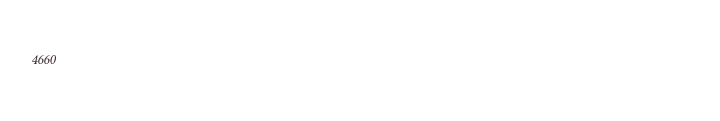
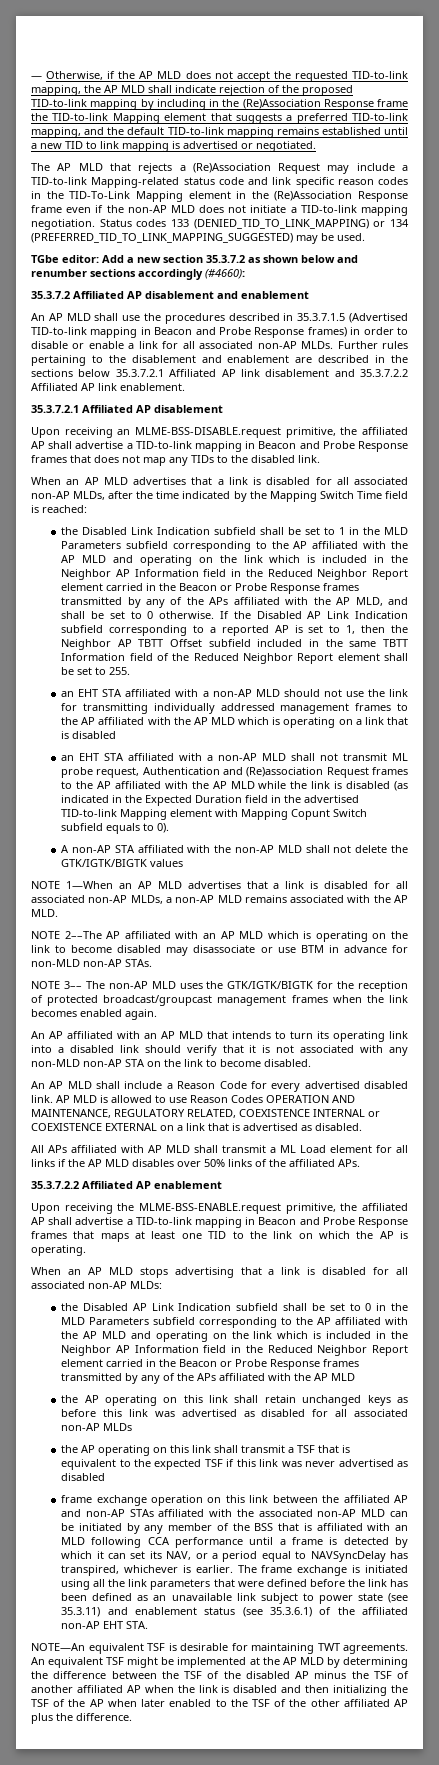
- 4660
+ — Otherwise, if the AP MLD does not accept the requested TID-to-link mapping, the AP MLD shall indicate rejection of the proposed TID-to-link mapping by including in the (Re)Association Response frame the TID-to-link Mapping element that suggests a preferred TID-to-link mapping, and the default TID-to-link mapping remains established until a new TID to link mapping is advertised or negotiated.
+ The AP MLD that rejects a (Re)Association Request may include a TID-to-link Mapping-related status code and link specific reason codes in the TID-To-Link Mapping element in the (Re)Association Response frame even if the non-AP MLD does not initiate a TID-to-link mapping negotiation. Status codes 133 (DENIED_TID_TO_LINK_MAPPING) or 134 (PREFERRED_TID_TO_LINK_MAPPING_SUGGESTED) may be used.
+ TGbe editor: Add a new section 35.3.7.2 as shown below and renumber sections accordingly (#4660):
+ 35.3.7.2 Affiliated AP disablement and enablement
+ An AP MLD shall use the procedures described in 35.3.7.1.5 (Advertised TID-to-link mapping in Beacon and Probe Response frames) in order to disable or enable a link for all associated non-AP MLDs. Further rules pertaining to the disablement and enablement are described in the sections below 35.3.7.2.1 Affiliated AP link disablement and 35.3.7.2.2 Affiliated AP link enablement.
+ 35.3.7.2.1 Affiliated AP disablement
+ Upon receiving an MLME-BSS-DISABLE.request primitive, the affiliated AP shall advertise a TID-to-link mapping in Beacon and Probe Response frames that does not map any TIDs to the disabled link.
+ When an AP MLD advertises that a link is disabled for all associated non-AP MLDs, after the time indicated by the Mapping Switch Time field is reached:
+ the Disabled Link Indication subfield shall be set to 1 in the MLD Parameters subfield corresponding to the AP affiliated with the AP MLD and operating on the link which is included in the Neighbor AP Information field in the Reduced Neighbor Report element carried in the Beacon or Probe Response frames transmitted by any of the APs affiliated with the AP MLD, and shall be set to 0 otherwise. If the Disabled AP Link Indication subfield corresponding to a reported AP is set to 1, then the Neighbor AP TBTT Offset subfield included in the same TBTT Information field of the Reduced Neighbor Report element shall be set to 255.
+ an EHT STA affiliated with a non-AP MLD should not use the link for transmitting individually addressed management frames to the AP affiliated with the AP MLD which is operating on a link that is disabled
+ an EHT STA affiliated with a non-AP MLD shall not transmit ML probe request, Authentication and (Re)association Request frames to the AP affiliated with the AP MLD while the link is disabled (as indicated in the Expected Duration field in the advertised TID-to-link Mapping element with Mapping Copunt Switch subfield equals to 0).
+ A non-AP STA affiliated with the non-AP MLD shall not delete the GTK/IGTK/BIGTK values
+ NOTE 1—When an AP MLD advertises that a link is disabled for all associated non-AP MLDs, a non-AP MLD remains associated with the AP MLD.
+ NOTE 2––The AP affiliated with an AP MLD which is operating on the link to become disabled may disassociate or use BTM in advance for non-MLD non-AP STAs.
+ NOTE 3–– The non-AP MLD uses the GTK/IGTK/BIGTK for the reception of protected broadcast/groupcast management frames when the link becomes enabled again.
+ An AP affiliated with an AP MLD that intends to turn its operating link into a disabled link should verify that it is not associated with any non-MLD non-AP STA on the link to become disabled.
+ An AP MLD shall include a Reason Code for every advertised disabled link. AP MLD is allowed to use Reason Codes OPERATION AND MAINTENANCE, REGULATORY RELATED, COEXISTENCE INTERNAL or COEXISTENCE EXTERNAL on a link that is advertised as disabled.
+ All APs affiliated with AP MLD shall transmit a ML Load element for all links if the AP MLD disables over 50% links of the affiliated APs.
+ 35.3.7.2.2 Affiliated AP enablement
+ Upon receiving the MLME-BSS-ENABLE.request primitive, the affiliated AP shall advertise a TID-to-link mapping in Beacon and Probe Response frames that maps at least one TID to the link on which the AP is operating.
+ When an AP MLD stops advertising that a link is disabled for all associated non-AP MLDs:
+ the Disabled AP Link Indication subfield shall be set to 0 in the MLD Parameters subfield corresponding to the AP affiliated with the AP MLD and operating on the link which is included in the Neighbor AP Information field in the Reduced Neighbor Report element carried in the Beacon or Probe Response frames transmitted by any of the APs affiliated with the AP MLD
+ the AP operating on this link shall retain unchanged keys as before this link was advertised as disabled for all associated non-AP MLDs
+ the AP operating on this link shall transmit a TSF that is equivalent to the expected TSF if this link was never advertised as disabled
+ frame exchange operation on this link between the affiliated AP and non-AP STAs affiliated with the associated non-AP MLD can be initiated by any member of the BSS that is affiliated with an MLD following CCA performance until a frame is detected by which it can set its NAV, or a period equal to NAVSyncDelay has transpired, whichever is earlier. The frame exchange is initiated using all the link parameters that were defined before the link has been defined as an unavailable link subject to power state (see 35.3.11) and enablement status (see 35.3.6.1) of the affiliated non-AP EHT STA.
+ NOTE—An equivalent TSF is desirable for maintaining TWT agreements. An equivalent TSF might be implemented at the AP MLD by determining the difference between the TSF of the disabled AP minus the TSF of another affiliated AP when the link is disabled and then initializing the TSF of the AP when later enabled to the TSF of the other affiliated AP plus the difference.

